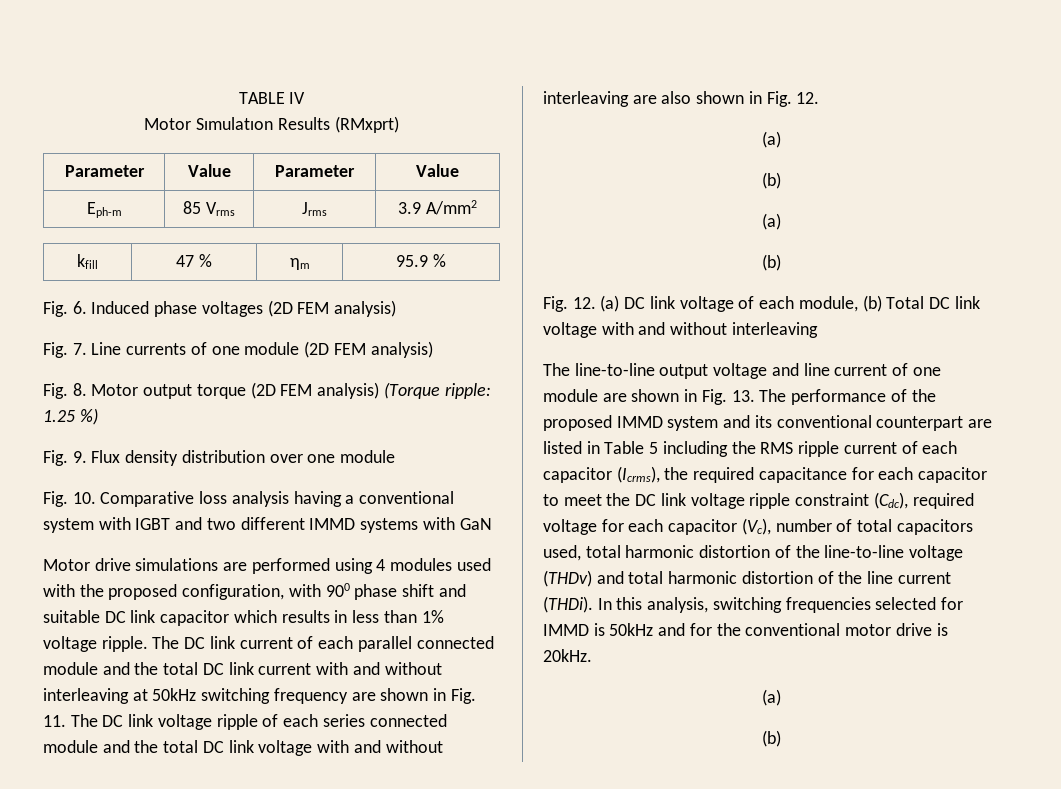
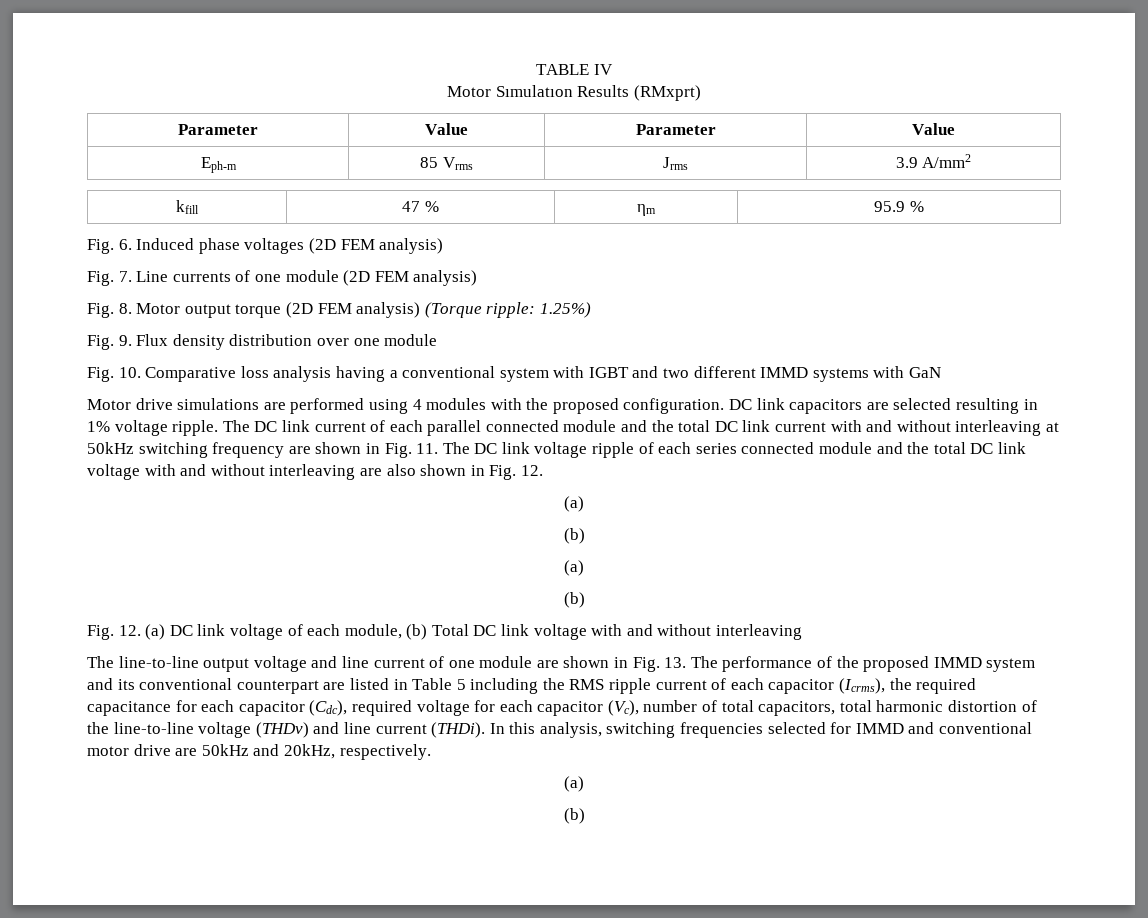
- Fig. 8. Motor output torque (2D FEM analysis) (Torque ripple: 1.25 %)
+ Fig. 8. Motor output torque (2D FEM analysis) (Torque ripple: 1.25%)
- Motor drive simulations are performed using 4 modules used with the proposed configuration, with 900 phase shift and suitable DC link capacitor which results in less than 1% voltage ripple.
+ Motor drive simulations are performed using 4 modules with the proposed configuration. DC link capacitors are selected resulting in 1% voltage ripple.
- The line-to-line output voltage and line current of one module are shown in Fig. 13. The performance of the proposed IMMD system and its conventional counterpart are listed in Table 5 including the RMS ripple current of each capacitor (Icrms), the required capacitance for each capacitor to meet the DC link voltage ripple constraint (Cdc), required voltage for each capacitor (Vc), number of total capacitors used, total harmonic distortion of the line-to-line voltage (THDv) and total harmonic distortion of the line current (THDi).
+ The line-to-line output voltage and line current of one module are shown in Fig. 13. The performance of the proposed IMMD system and its conventional counterpart are listed in Table 5 including the RMS ripple current of each capacitor (Icrms), the required capacitance for each capacitor (Cdc), required voltage for each capacitor (Vc), number of total capacitors, total harmonic distortion of the line-to-line voltage (THDv) and line current (THDi).
- In this analysis, switching frequencies selected for IMMD is 50kHz and for the conventional motor drive is 20kHz.
+ In this analysis, switching frequencies selected for IMMD and conventional motor drive are 50kHz and 20kHz, respectively.

